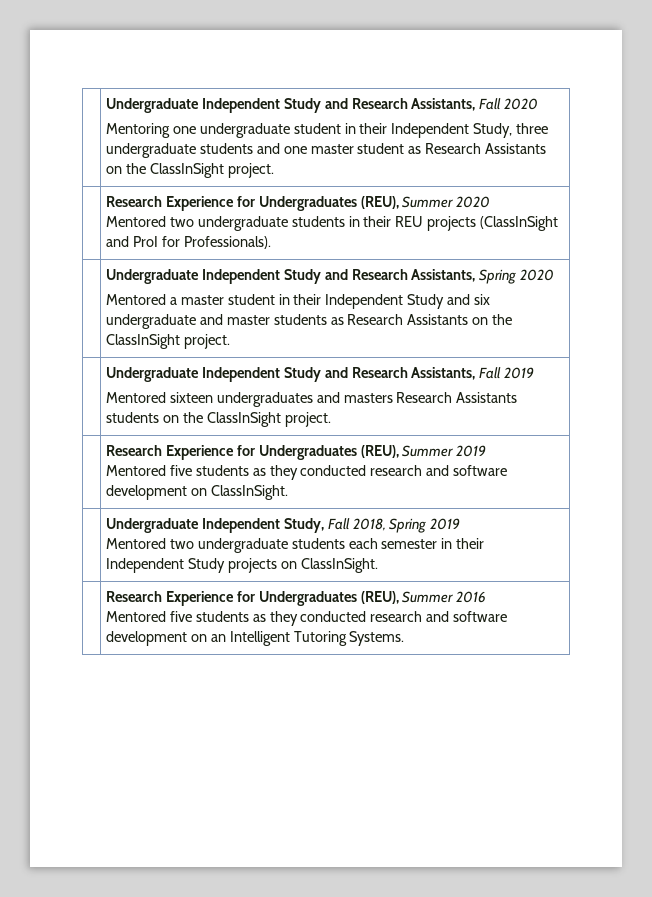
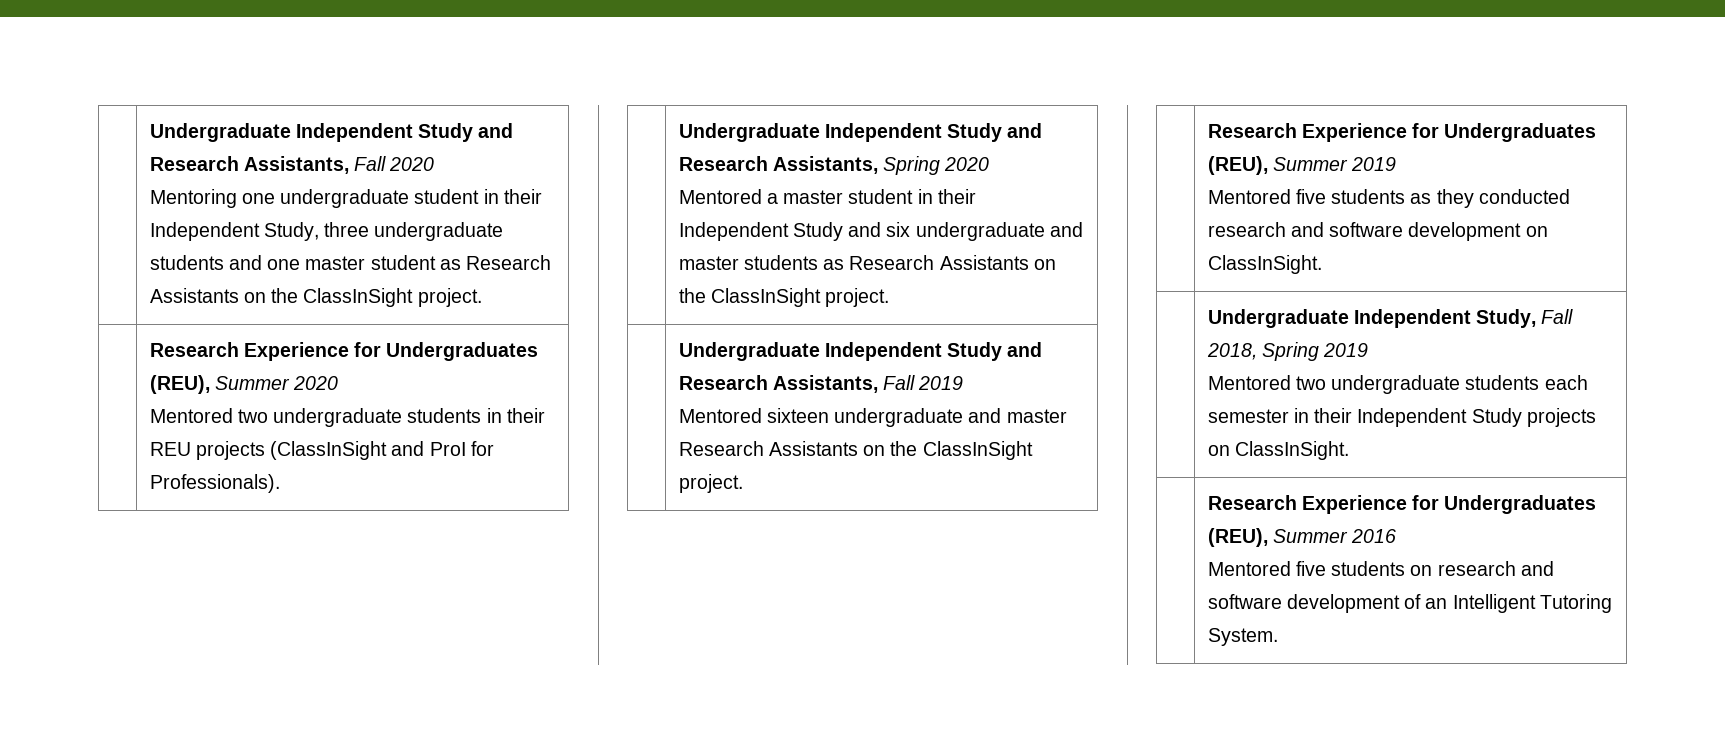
  | Undergraduate Independent Study and Research Assistants, Fall 2019
- Mentored sixteen undergraduates and masters Research Assistants students on the ClassInSight project.
+ Mentored sixteen undergraduate and master Research Assistants on the ClassInSight project.
  | Research Experience for Undergraduates (REU), Summer 2016
- Mentored five students as they conducted research and software development on an Intelligent Tutoring Systems.
+ Mentored five students on research and software development of an Intelligent Tutoring System.

